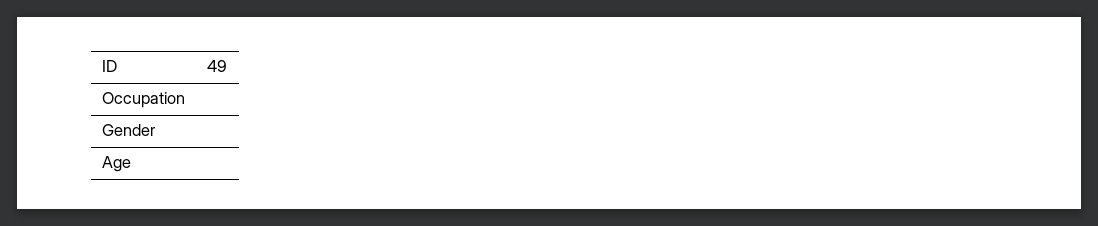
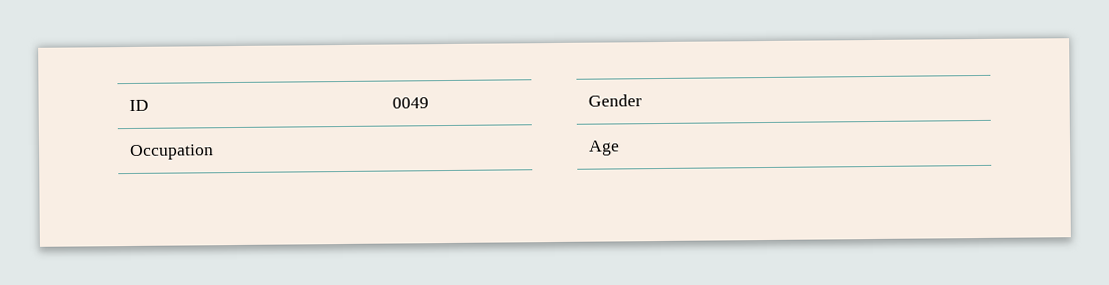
- ID | 49
+ ID | 0049

